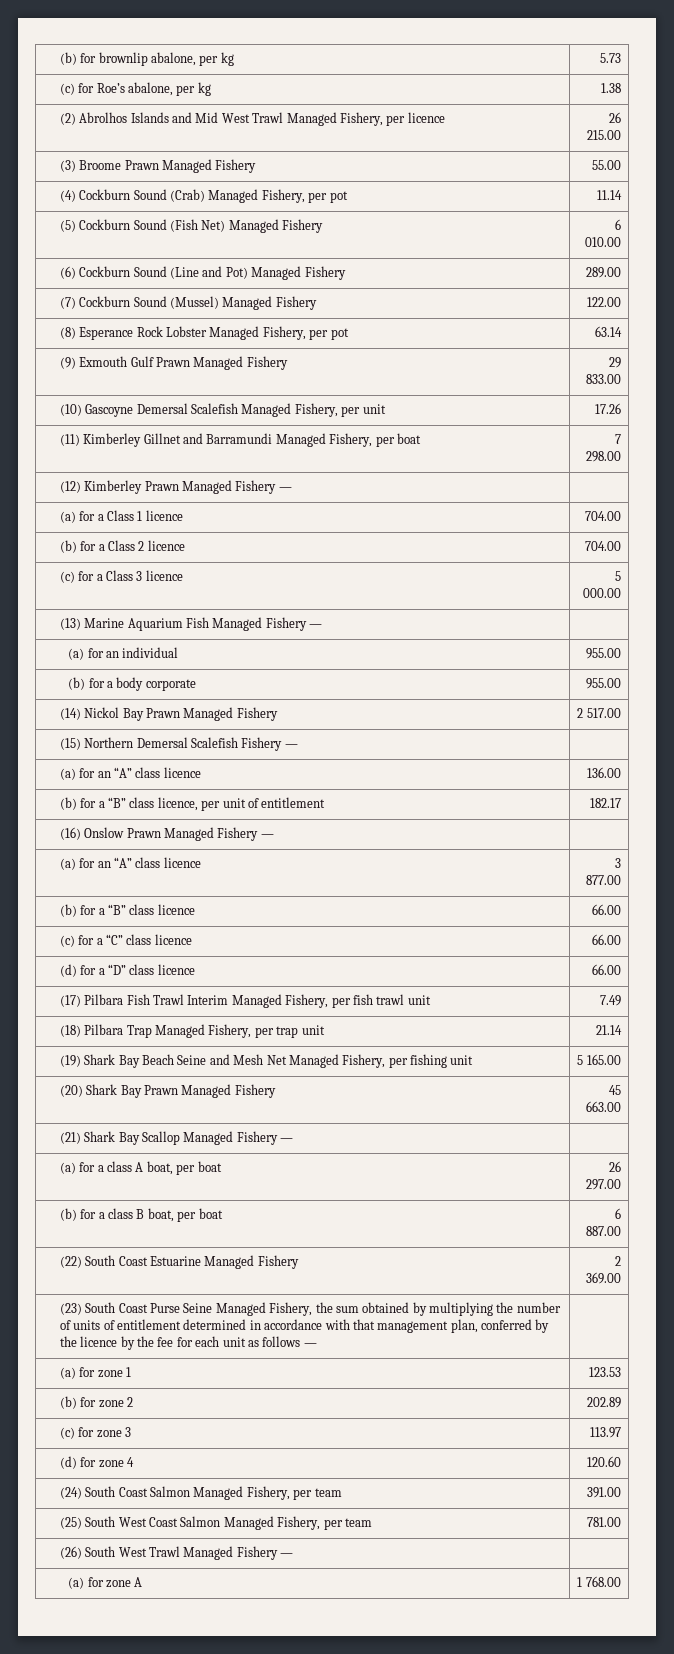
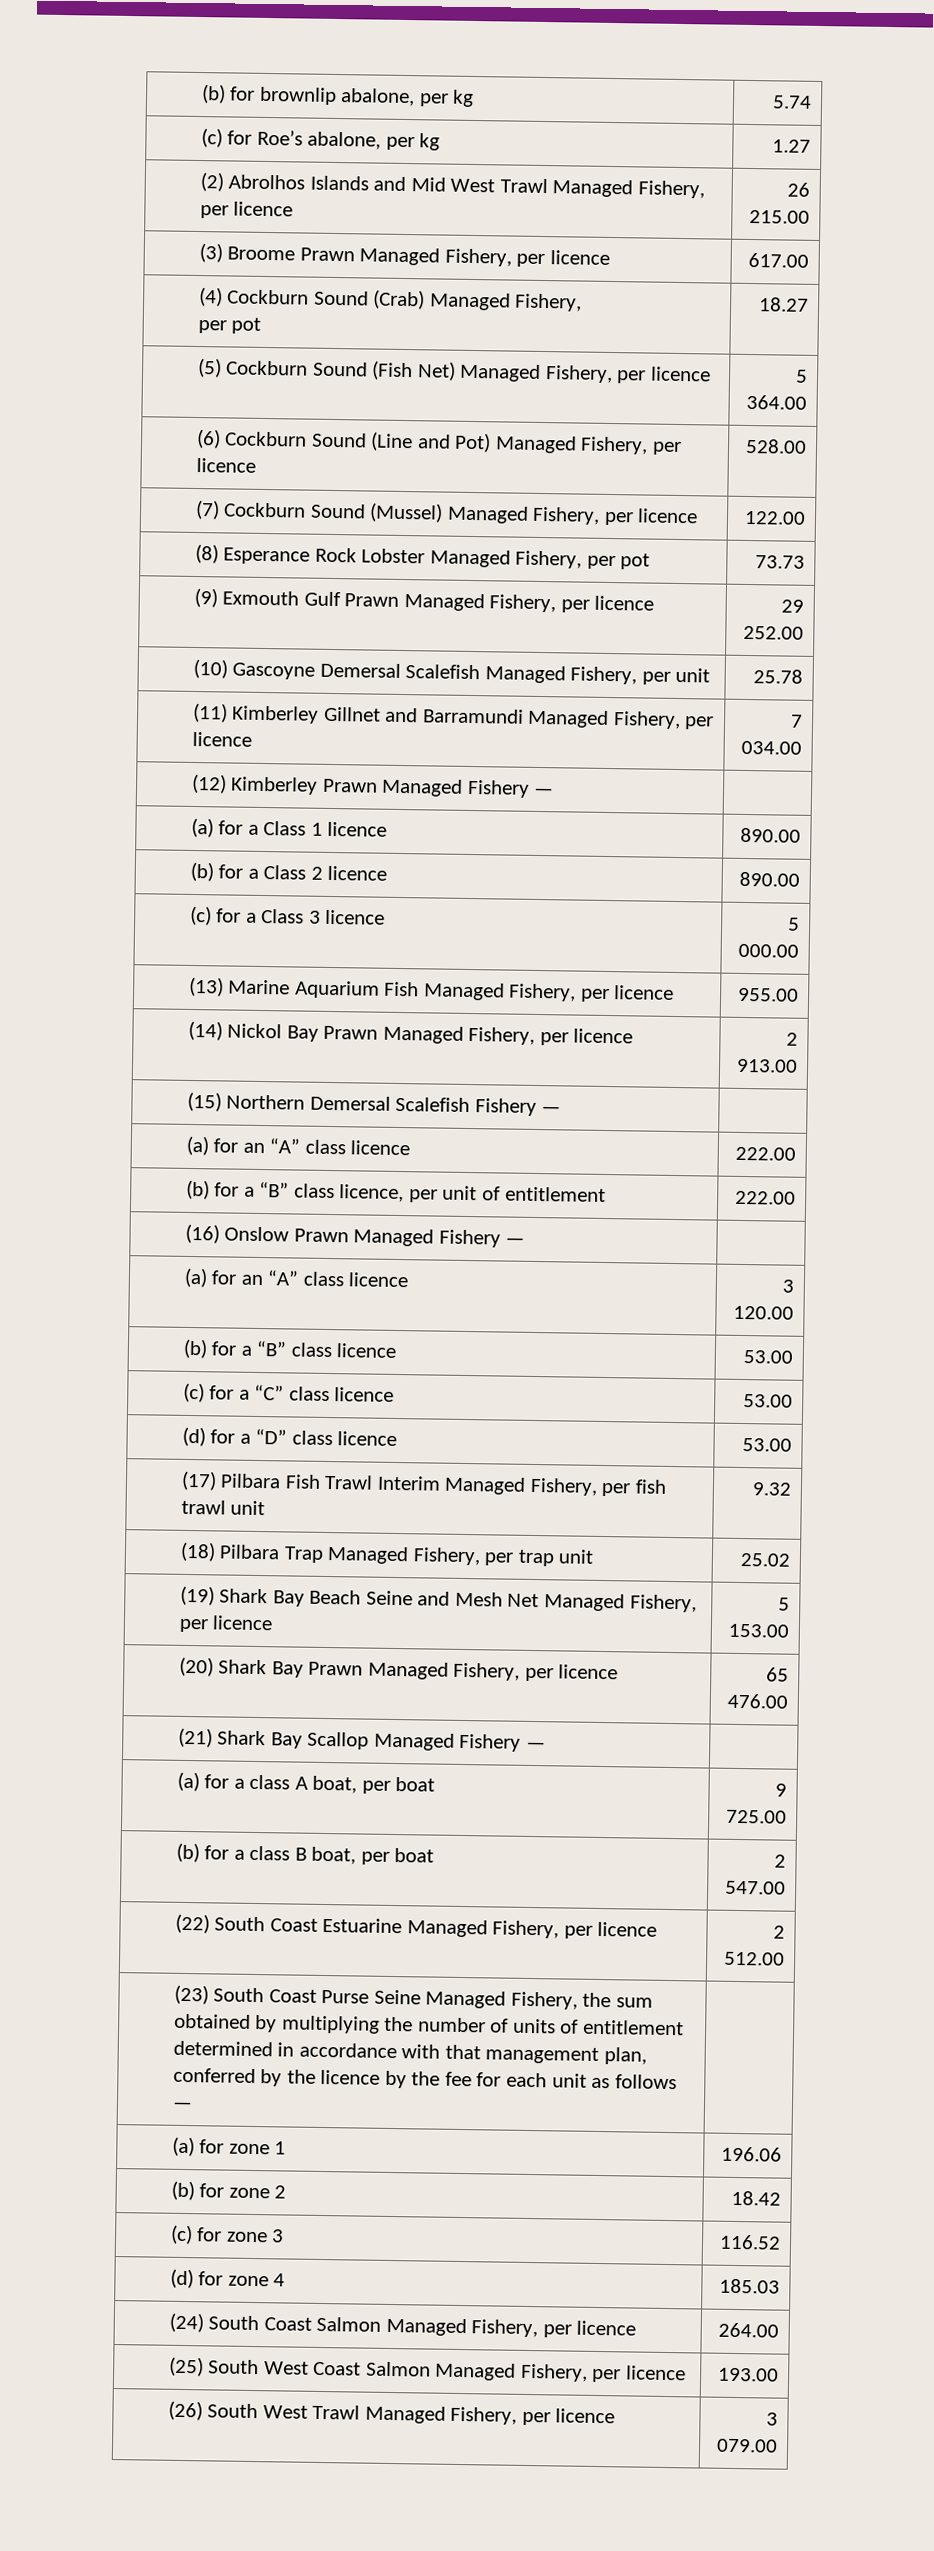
- (b) for brownlip abalone, per kg | 5.73
+ (b) for brownlip abalone, per kg | 5.74
- (c) for Roe’s abalone, per kg | 1.38
+ (c) for Roe’s abalone, per kg | 1.27
- (3) Broome Prawn Managed Fishery | 55.00
+ (3) Broome Prawn Managed Fishery, per licence | 617.00
- (4) Cockburn Sound (Crab) Managed Fishery, per pot | 11.14
+ (4) Cockburn Sound (Crab) Managed Fishery,
+ per pot | 18.27
- (5) Cockburn Sound (Fish Net) Managed Fishery | 6 010.00
+ (5) Cockburn Sound (Fish Net) Managed Fishery, per licence | 5 364.00
- (6) Cockburn Sound (Line and Pot) Managed Fishery | 289.00
+ (6) Cockburn Sound (Line and Pot) Managed Fishery, per licence | 528.00
- (7) Cockburn Sound (Mussel) Managed Fishery | 122.00
+ (7) Cockburn Sound (Mussel) Managed Fishery, per licence | 122.00
- (8) Esperance Rock Lobster Managed Fishery, per pot | 63.14
+ (8) Esperance Rock Lobster Managed Fishery, per pot | 73.73
- (9) Exmouth Gulf Prawn Managed Fishery | 29 833.00
+ (9) Exmouth Gulf Prawn Managed Fishery, per licence | 29 252.00
- (10) Gascoyne Demersal Scalefish Managed Fishery, per unit | 17.26
+ (10) Gascoyne Demersal Scalefish Managed Fishery, per unit | 25.78
- (11) Kimberley Gillnet and Barramundi Managed Fishery, per boat | 7 298.00
+ (11) Kimberley Gillnet and Barramundi Managed Fishery, per licence | 7 034.00
- (a) for a Class 1 licence | 704.00
+ (a) for a Class 1 licence | 890.00
- (b) for a Class 2 licence | 704.00
+ (b) for a Class 2 licence | 890.00
- (13) Marine Aquarium Fish Managed Fishery — |
- (a) for an individual | 955.00
- (b) for a body corporate | 955.00
+ (13) Marine Aquarium Fish Managed Fishery, per licence | 955.00
- (14) Nickol Bay Prawn Managed Fishery | 2 517.00
+ (14) Nickol Bay Prawn Managed Fishery, per licence | 2 913.00
- (a) for an “A” class licence | 136.00
+ (a) for an “A” class licence | 222.00
- (b) for a “B” class licence, per unit of entitlement | 182.17
+ (b) for a “B” class licence, per unit of entitlement | 222.00
- (a) for an “A” class licence | 3 877.00
+ (a) for an “A” class licence | 3 120.00
- (b) for a “B” class licence | 66.00
+ (b) for a “B” class licence | 53.00
- (c) for a “C” class licence | 66.00
+ (c) for a “C” class licence | 53.00
- (d) for a “D” class licence | 66.00
+ (d) for a “D” class licence | 53.00
- (17) Pilbara Fish Trawl Interim Managed Fishery, per fish trawl unit | 7.49
+ (17) Pilbara Fish Trawl Interim Managed Fishery, per fish trawl unit | 9.32
- (18) Pilbara Trap Managed Fishery, per trap unit | 21.14
+ (18) Pilbara Trap Managed Fishery, per trap unit | 25.02
- (19) Shark Bay Beach Seine and Mesh Net Managed Fishery, per fishing unit | 5 165.00
+ (19) Shark Bay Beach Seine and Mesh Net Managed Fishery, per licence | 5 153.00
- (20) Shark Bay Prawn Managed Fishery | 45 663.00
+ (20) Shark Bay Prawn Managed Fishery, per licence | 65 476.00
- (a) for a class A boat, per boat | 26 297.00
+ (a) for a class A boat, per boat | 9 725.00
- (b) for a class B boat, per boat | 6 887.00
+ (b) for a class B boat, per boat | 2 547.00
- (22) South Coast Estuarine Managed Fishery | 2 369.00
+ (22) South Coast Estuarine Managed Fishery, per licence | 2 512.00
- (a) for zone 1 | 123.53
+ (a) for zone 1 | 196.06
- (b) for zone 2 | 202.89
+ (b) for zone 2 | 18.42
- (c) for zone 3 | 113.97
+ (c) for zone 3 | 116.52
- (d) for zone 4 | 120.60
+ (d) for zone 4 | 185.03
- (24) South Coast Salmon Managed Fishery, per team | 391.00
+ (24) South Coast Salmon Managed Fishery, per licence | 264.00
- (25) South West Coast Salmon Managed Fishery, per team | 781.00
+ (25) South West Coast Salmon Managed Fishery, per licence | 193.00
- (26) South West Trawl Managed Fishery — |
- (a) for zone A | 1 768.00
+ (26) South West Trawl Managed Fishery, per licence | 3 079.00

